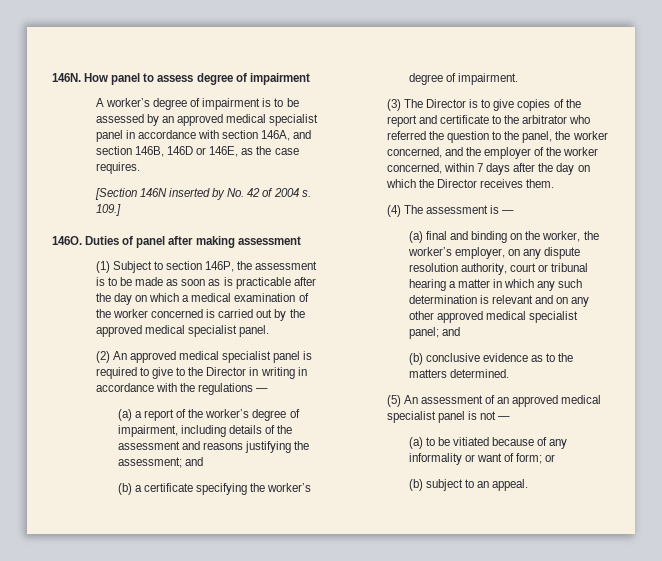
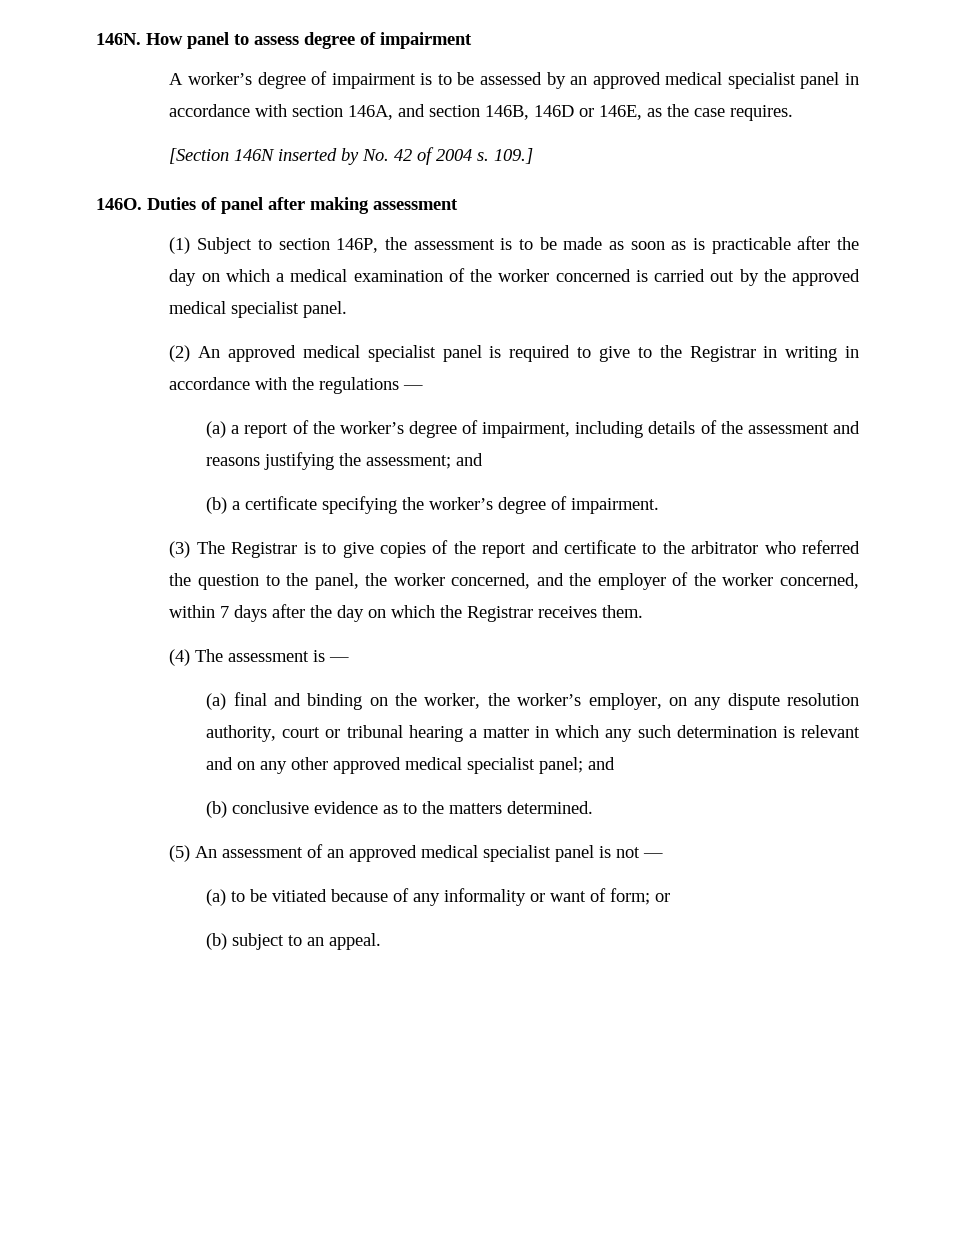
- (2) An approved medical specialist panel is required to give to the Director in writing in accordance with the regulations —
+ (2) An approved medical specialist panel is required to give to the Registrar in writing in accordance with the regulations —
- (3) The Director is to give copies of the report and certificate to the arbitrator who referred the question to the panel, the worker concerned, and the employer of the worker concerned, within 7 days after the day on which the Director receives them.
+ (3) The Registrar is to give copies of the report and certificate to the arbitrator who referred the question to the panel, the worker concerned, and the employer of the worker concerned, within 7 days after the day on which the Registrar receives them.

